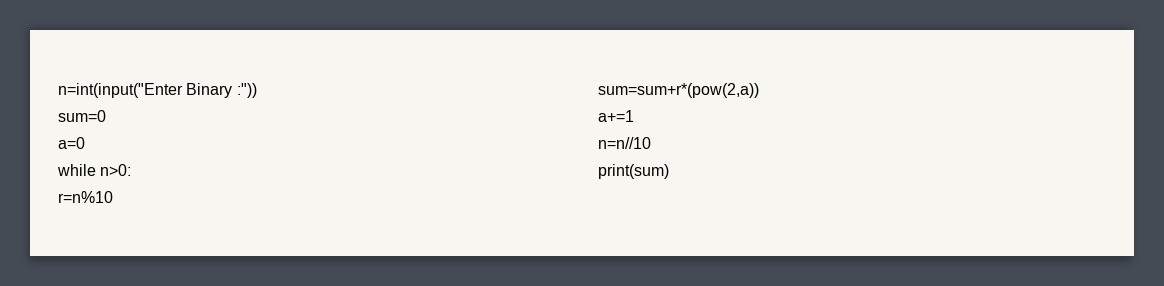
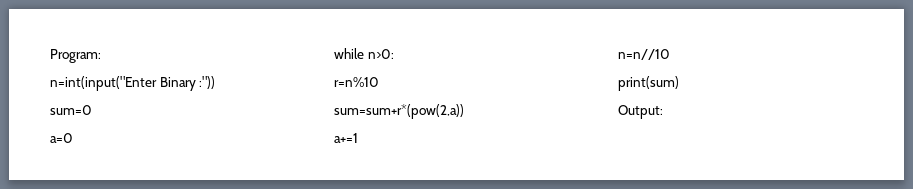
+ Program:
+ Output:

